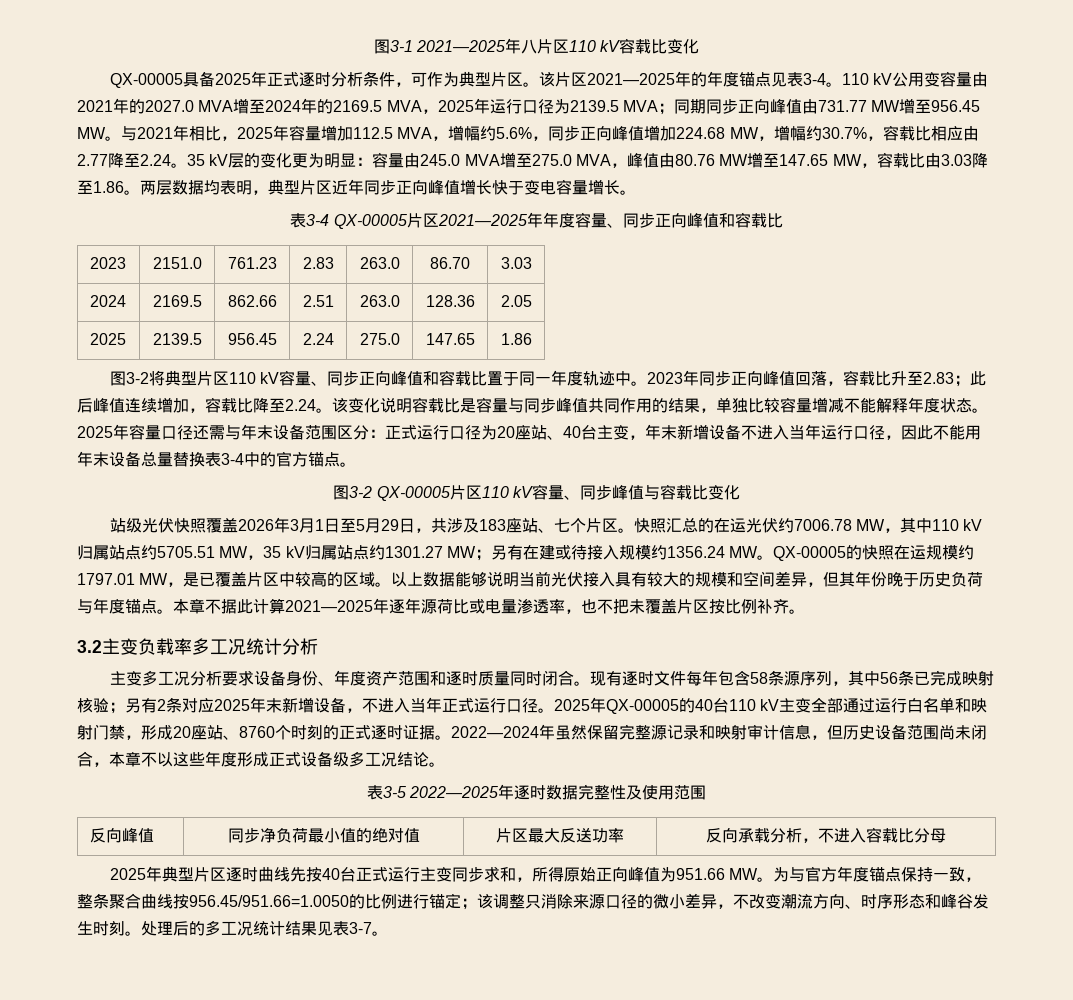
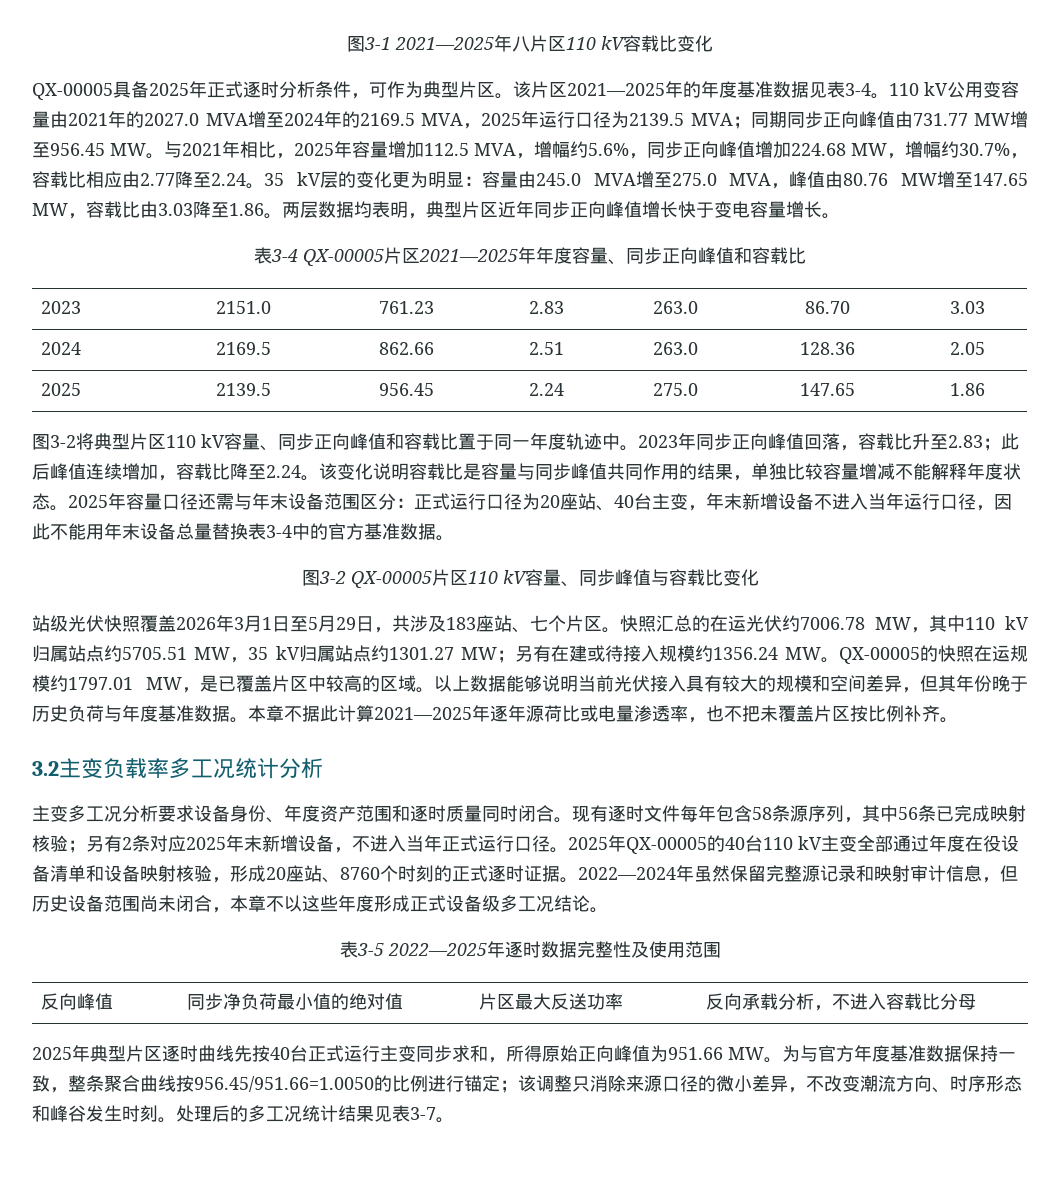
- 该片区2021—2025年的年度锚点见表3-4。
+ 该片区2021—2025年的年度基准数据见表3-4。
- 2025年容量口径还需与年末设备范围区分：正式运行口径为20座站、40台主变，年末新增设备不进入当年运行口径，因此不能用年末设备总量替换表3-4中的官方锚点。
+ 2025年容量口径还需与年末设备范围区分：正式运行口径为20座站、40台主变，年末新增设备不进入当年运行口径，因此不能用年末设备总量替换表3-4中的官方基准数据。
- 以上数据能够说明当前光伏接入具有较大的规模和空间差异，但其年份晚于历史负荷与年度锚点。
+ 以上数据能够说明当前光伏接入具有较大的规模和空间差异，但其年份晚于历史负荷与年度基准数据。
- 2025年QX-00005的40台110 kV主变全部通过运行白名单和映射门禁，形成20座站、8760个时刻的正式逐时证据。
+ 2025年QX-00005的40台110 kV主变全部通过年度在役设备清单和设备映射核验，形成20座站、8760个时刻的正式逐时证据。
- 为与官方年度锚点保持一致，整条聚合曲线按956.45/951.66=1.0050的比例进行锚定；该调整只消除来源口径的微小差异，不改变潮流方向、时序形态和峰谷发生时刻。
+ 为与官方年度基准数据保持一致，整条聚合曲线按956.45/951.66=1.0050的比例进行锚定；该调整只消除来源口径的微小差异，不改变潮流方向、时序形态和峰谷发生时刻。

